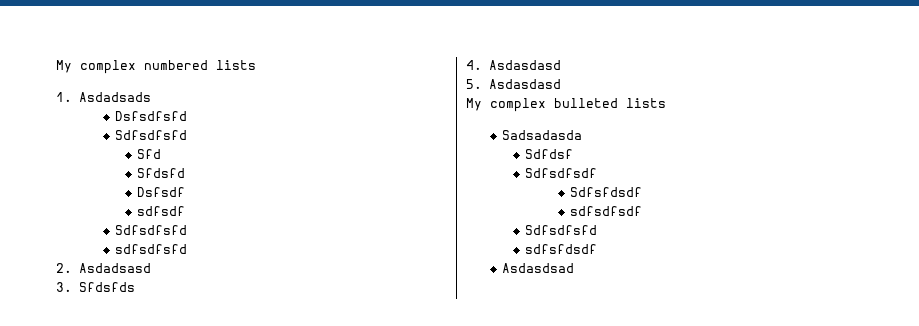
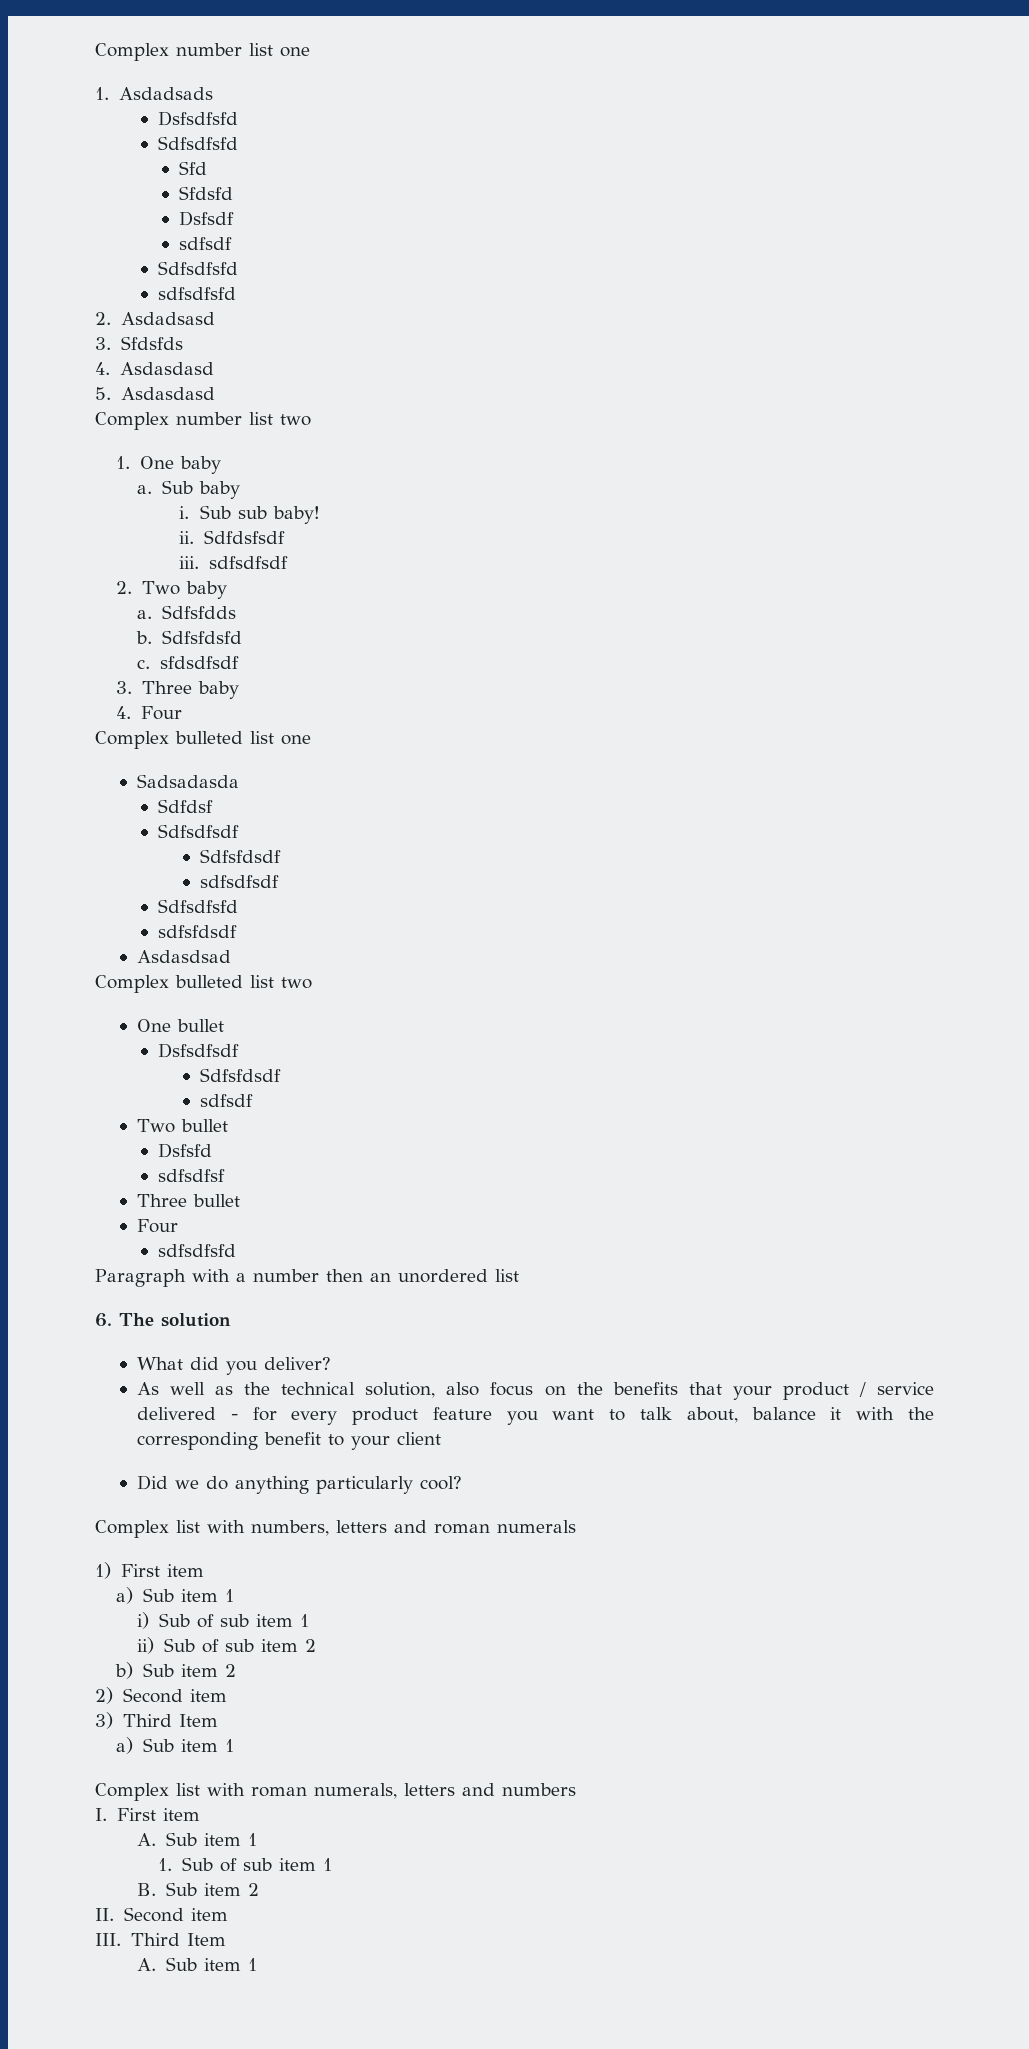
- My complex numbered lists
+ Complex number list one
- My complex bulleted lists
+ Complex number list two
+ 1. One baby
+ a. Sub baby
+ i. Sub sub baby!
+ ii. Sdfdsfsdf
+ iii. sdfsdfsdf
+ 2. Two baby
+ a. Sdfsfdds
+ b. Sdfsfdsfd
+ c. sfdsdfsdf
+ 3. Three baby
+ 4. Four
+ Complex bulleted list one
+ Complex bulleted list two
+ One bullet
+ Dsfsdfsdf
+ Sdfsfdsdf
+ sdfsdf
+ Two bullet
+ Dsfsfd
+ sdfsdfsf
+ Three bullet
+ Four
+ sdfsdfsfd
+ Paragraph with a number then an unordered list
+ 6. The solution
+ What did you deliver?
+ As well as the technical solution, also focus on the benefits that your product / service delivered - for every product feature you want to talk about, balance it with the corresponding benefit to your client
+ Did we do anything particularly cool?
+ Complex list with numbers, letters and roman numerals
+ 1) First item
+ a) Sub item 1
+ i) Sub of sub item 1
+ ii) Sub of sub item 2
+ b) Sub item 2
+ 2) Second item
+ 3) Third Item
+ a) Sub item 1
+ Complex list with roman numerals, letters and numbers
+ I. First item
+ A. Sub item 1
+ 1. Sub of sub item 1
+ B. Sub item 2
+ II. Second item
+ III. Third Item
+ A. Sub item 1

